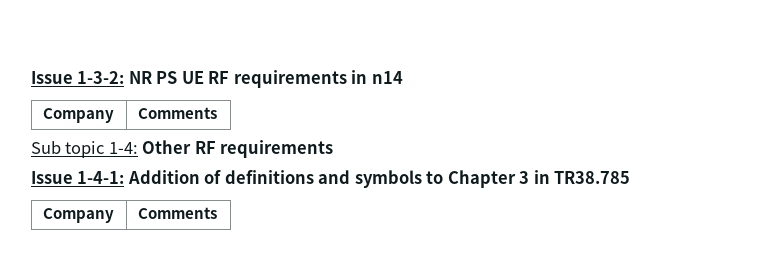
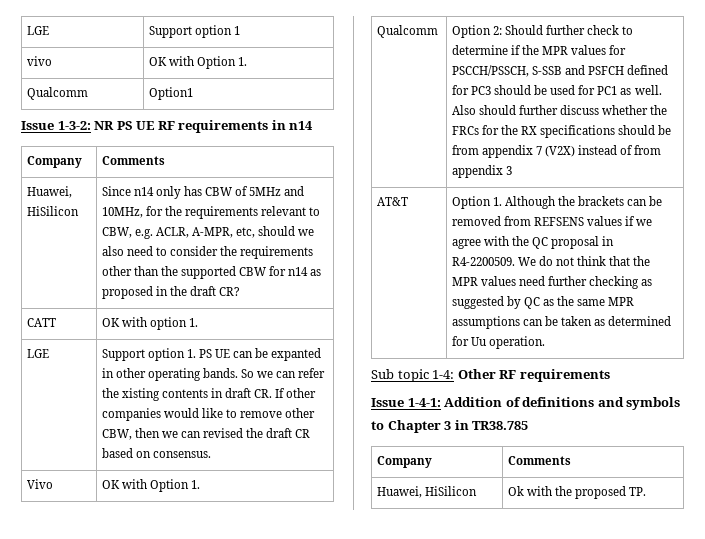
+ LGE | Support option 1
+ vivo | OK with Option 1.
+ Qualcomm | Option1
+ Huawei, HiSilicon | Since n14 only has CBW of 5MHz and 10MHz, for the requirements relevant to CBW, e.g. ACLR, A-MPR, etc, should we also need to consider the requirements other than the supported CBW for n14 as proposed in the draft CR?
+ CATT | OK with option 1.
+ LGE | Support option 1. PS UE can be expanted in other operating bands. So we can refer the xisting contents in draft CR. If other companies would like to remove other CBW, then we can revised the draft CR based on consensus.
+ Vivo | OK with Option 1.
+ Qualcomm | Option 2: Should further check to determine if the MPR values for PSCCH/PSSCH, S-SSB and PSFCH defined for PC3 should be used for PC1 as well. Also should further discuss whether the FRCs for the RX specifications should be from appendix 7 (V2X) instead of from appendix 3
+ AT&T | Option 1. Although the brackets can be removed from REFSENS values if we agree with the QC proposal in R4-2200509. We do not think that the MPR values need further checking as suggested by QC as the same MPR assumptions can be taken as determined for Uu operation.
+ Huawei, HiSilicon | Ok with the proposed TP.

